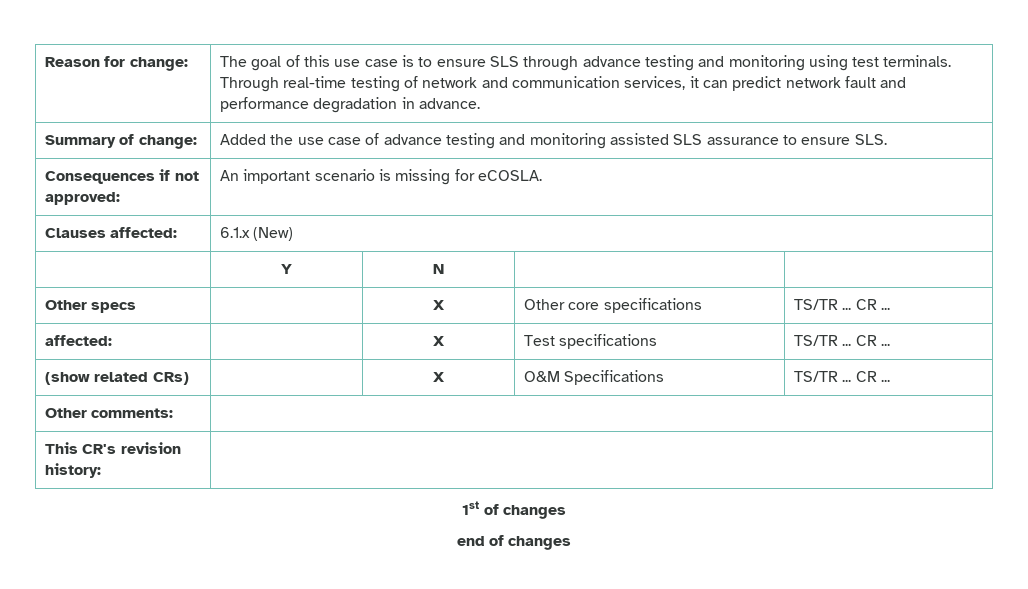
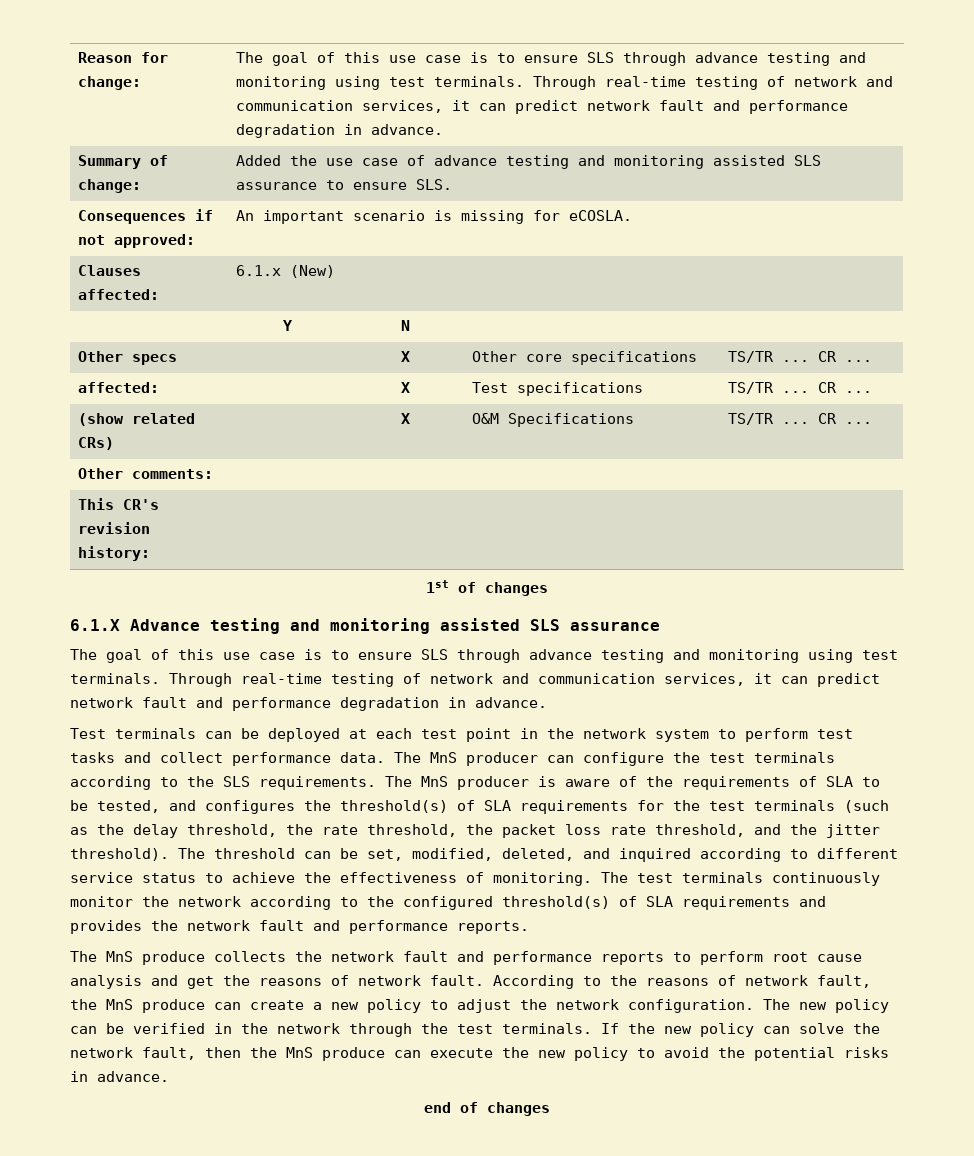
+ 6.1.X Advance testing and monitoring assisted SLS assurance
+ The goal of this use case is to ensure SLS through advance testing and monitoring using test terminals. Through real-time testing of network and communication services, it can predict network fault and performance degradation in advance.
+ Test terminals can be deployed at each test point in the network system to perform test tasks and collect performance data. The MnS producer can configure the test terminals according to the SLS requirements. The MnS producer is aware of the requirements of SLA to be tested, and configures the threshold(s) of SLA requirements for the test terminals (such as the delay threshold, the rate threshold, the packet loss rate threshold, and the jitter threshold). The threshold can be set, modified, deleted, and inquired according to different service status to achieve the effectiveness of monitoring. The test terminals continuously monitor the network according to the configured threshold(s) of SLA requirements and provides the network fault and performance reports.
+ The MnS produce collects the network fault and performance reports to perform root cause analysis and get the reasons of network fault. According to the reasons of network fault, the MnS produce can create a new policy to adjust the network configuration. The new policy can be verified in the network through the test terminals. If the new policy can solve the network fault, then the MnS produce can execute the new policy to avoid the potential risks in advance.

